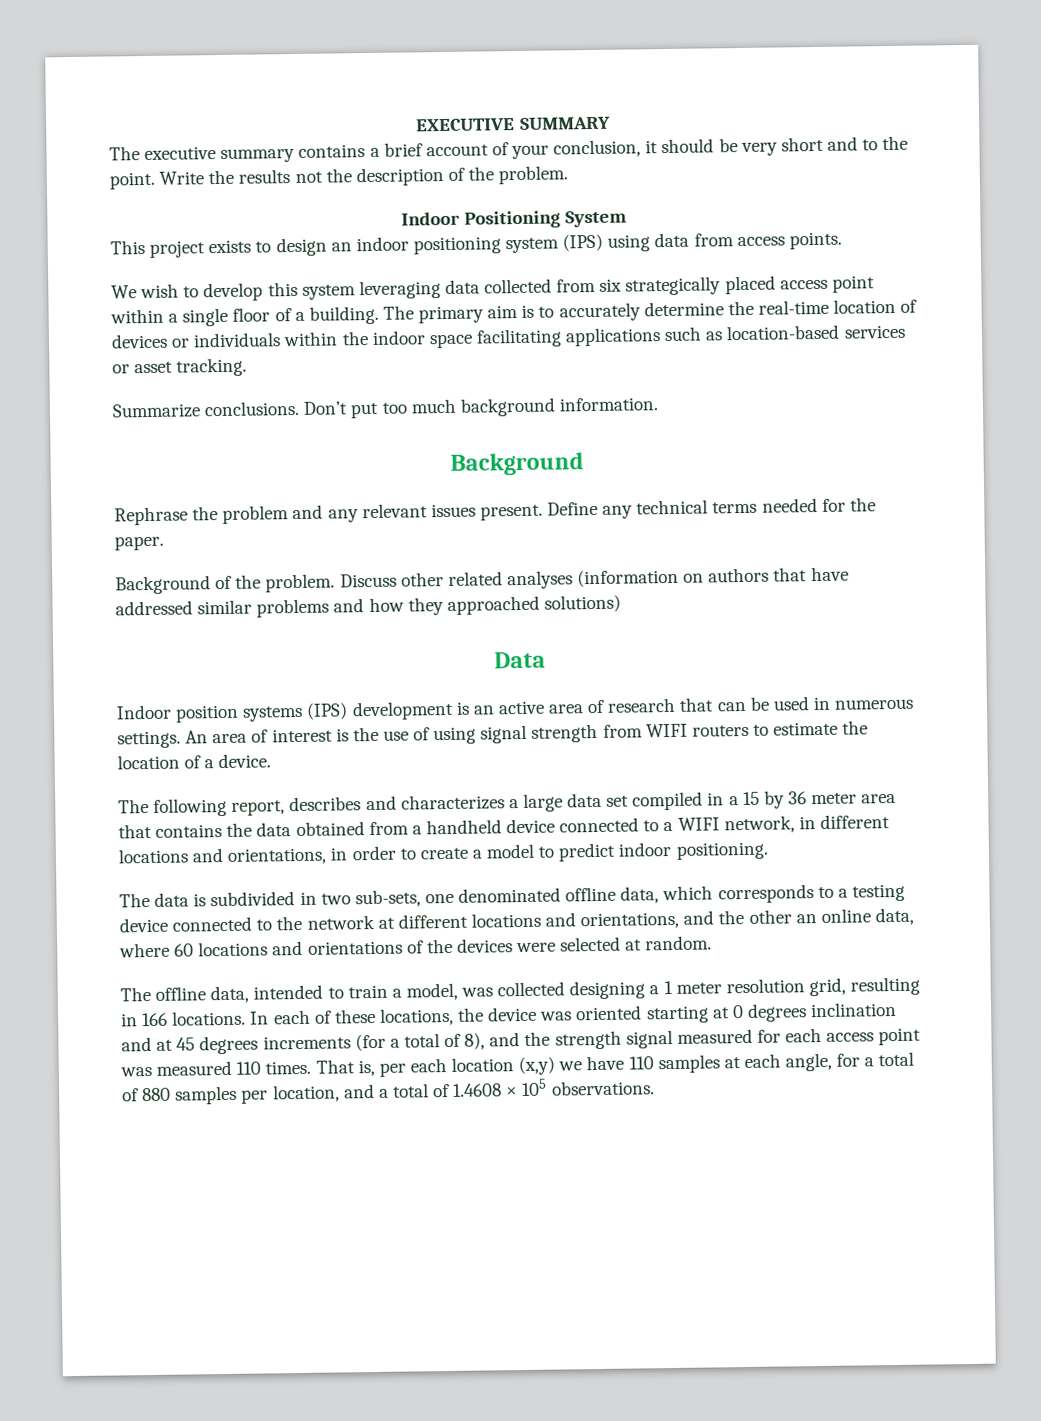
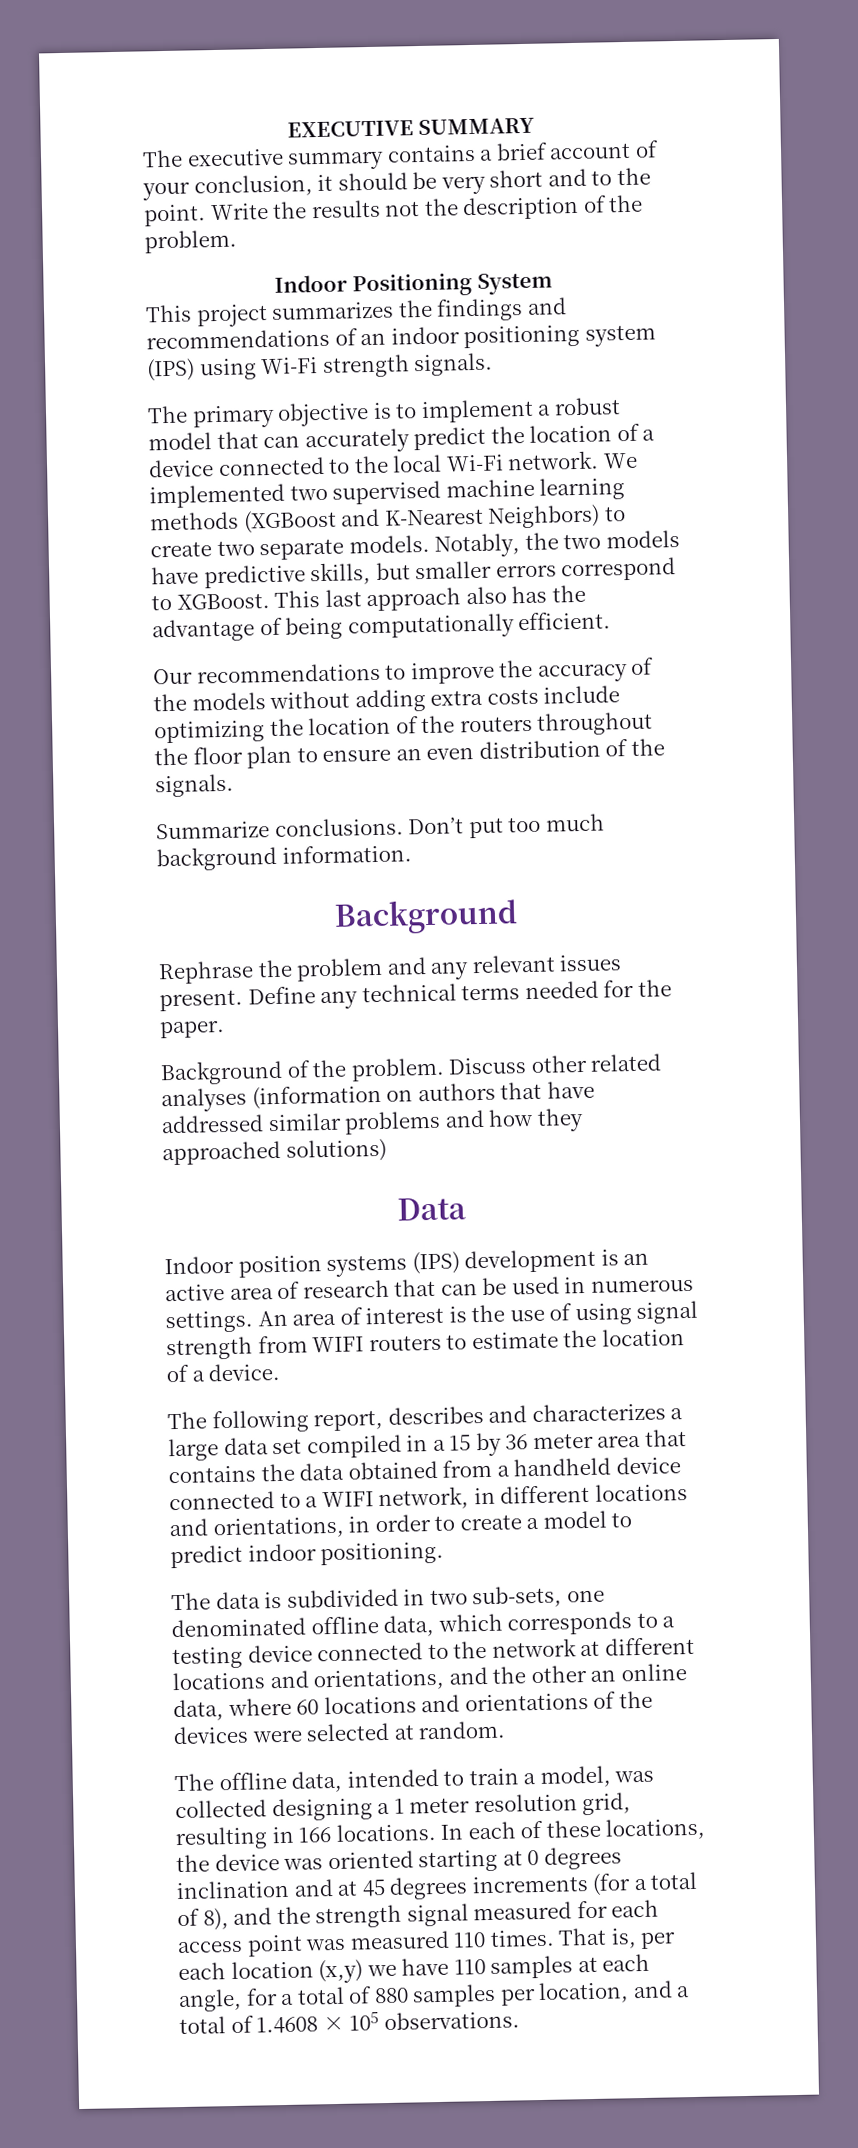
- This project exists to design an indoor positioning system (IPS) using data from access points.
- We wish to develop this system leveraging data collected from six strategically placed access point within a single floor of a building. The primary aim is to accurately determine the real-time location of devices or individuals within the indoor space facilitating applications such as location-based services or asset tracking.
+ This project summarizes the findings and recommendations of an indoor positioning system (IPS) using Wi-Fi strength signals.
+ The primary objective is to implement a robust model that can accurately predict the location of a device connected to the local Wi-Fi network. We implemented two supervised machine learning methods (XGBoost and K-Nearest Neighbors) to create two separate models. Notably, the two models have predictive skills, but smaller errors correspond to XGBoost. This last approach also has the advantage of being computationally efficient.
+ Our recommendations to improve the accuracy of the models without adding extra costs include optimizing the location of the routers throughout the floor plan to ensure an even distribution of the signals.

